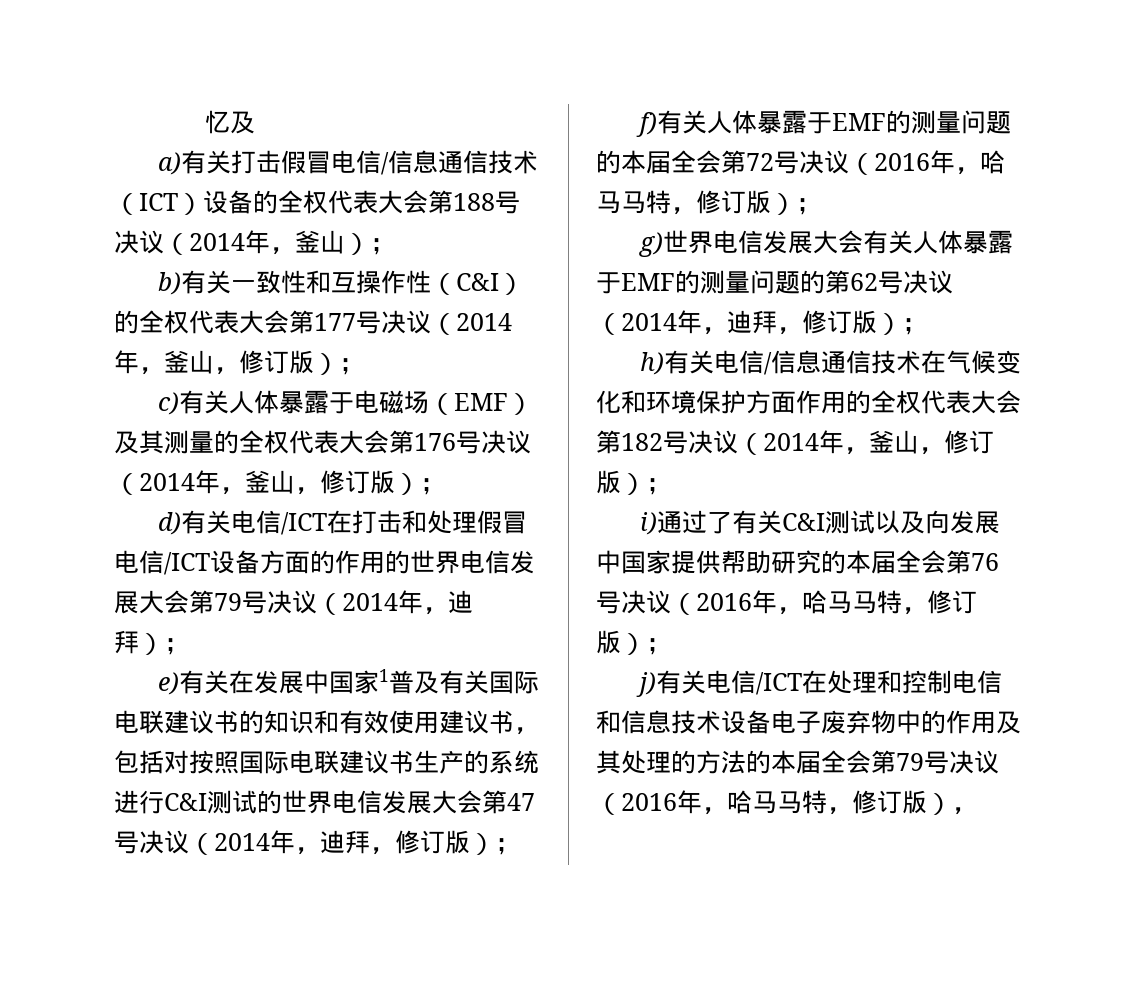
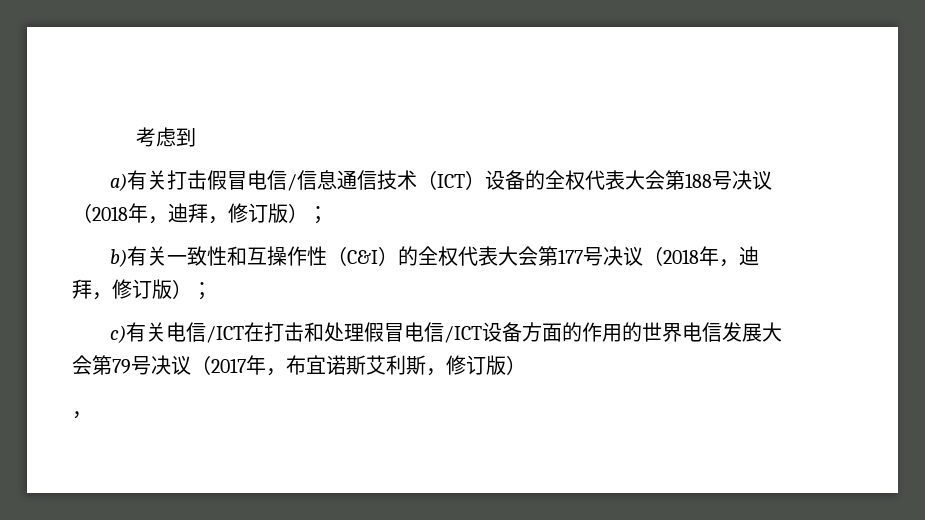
- 忆及
+ 考虑到
- a)有关打击假冒电信/信息通信技术（ICT）设备的全权代表大会第188号决议（2014年，釜山）；
+ a)有关打击假冒电信/信息通信技术（ICT）设备的全权代表大会第188号决议（2018年，迪拜，修订版）；
- b)有关一致性和互操作性（C&I）的全权代表大会第177号决议（2014年，釜山，修订版）；
+ b)有关一致性和互操作性（C&I）的全权代表大会第177号决议（2018年，迪拜，修订版）；
- c)有关人体暴露于电磁场（EMF）及其测量的全权代表大会第176号决议（2014年，釜山，修订版）；
- d)有关电信/ICT在打击和处理假冒电信/ICT设备方面的作用的世界电信发展大会第79号决议（2014年，迪拜）；
- e)有关在发展中国家1普及有关国际电联建议书的知识和有效使用建议书，包括对按照国际电联建议书生产的系统进行C&I测试的世界电信发展大会第47号决议（2014年，迪拜，修订版）；
- f)有关人体暴露于EMF的测量问题的本届全会第72号决议（2016年，哈马马特，修订版）；
- g)世界电信发展大会有关人体暴露于EMF的测量问题的第62号决议（2014年，迪拜，修订版）；
- h)有关电信/信息通信技术在气候变化和环境保护方面作用的全权代表大会第182号决议（2014年，釜山，修订版）；
- i)通过了有关C&I测试以及向发展中国家提供帮助研究的本届全会第76号决议（2016年，哈马马特，修订版）；
- j)有关电信/ICT在处理和控制电信和信息技术设备电子废弃物中的作用及其处理的方法的本届全会第79号决议（2016年，哈马马特，修订版），
+ c)有关电信/ICT在打击和处理假冒电信/ICT设备方面的作用的世界电信发展大会第79号决议（2017年，布宜诺斯艾利斯，修订版）
+ ，

